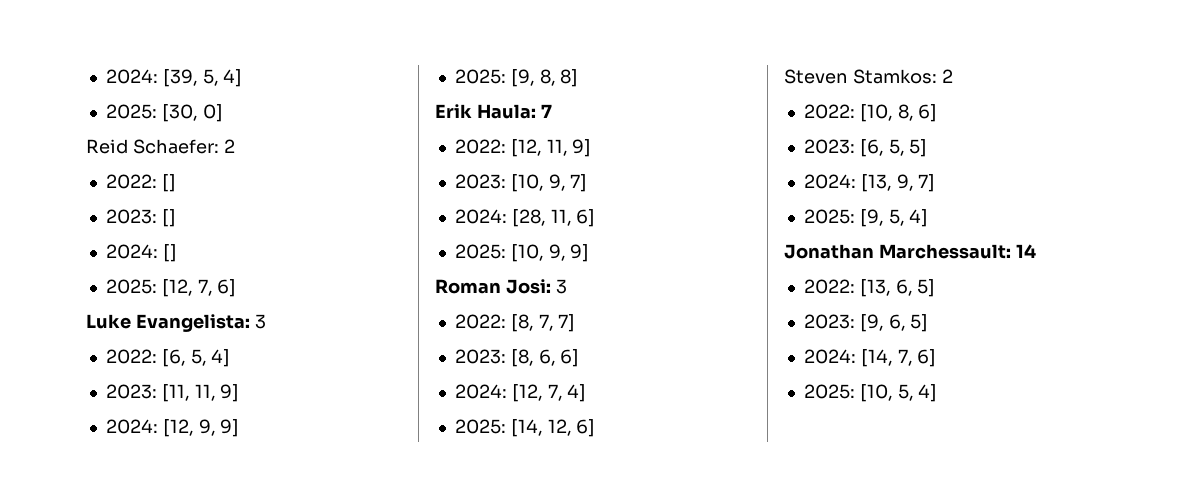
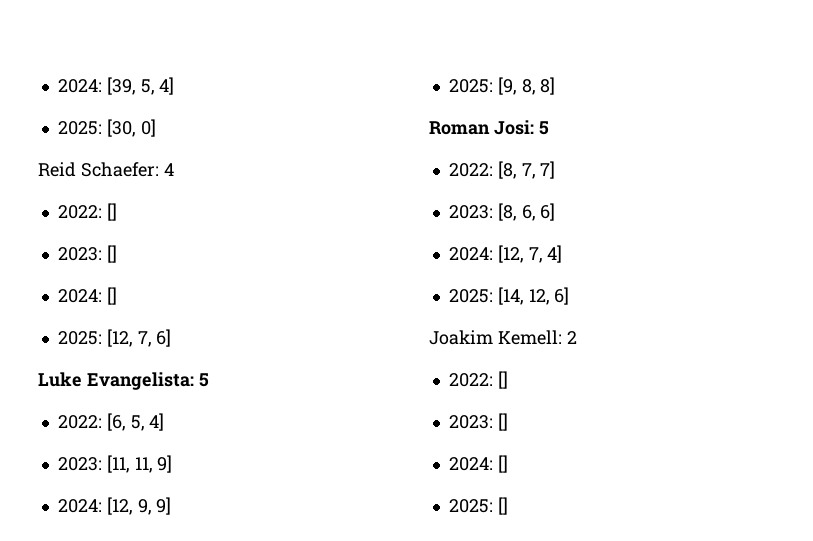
- Reid Schaefer: 2
+ Reid Schaefer: 4
- Luke Evangelista: 3
+ Luke Evangelista: 5
- Erik Haula: 7
- 2022: [12, 11, 9]
- 2023: [10, 9, 7]
- 2024: [28, 11, 6]
- 2025: [10, 9, 9]
- Roman Josi: 3
+ Roman Josi: 5
- Steven Stamkos: 2
- 2022: [10, 8, 6]
- 2023: [6, 5, 5]
- 2024: [13, 9, 7]
- 2025: [9, 5, 4]
- Jonathan Marchessault: 14
- 2022: [13, 6, 5]
- 2023: [9, 6, 5]
- 2024: [14, 7, 6]
- 2025: [10, 5, 4]
+ Joakim Kemell: 2
+ 2022: []
+ 2023: []
+ 2024: []
+ 2025: []

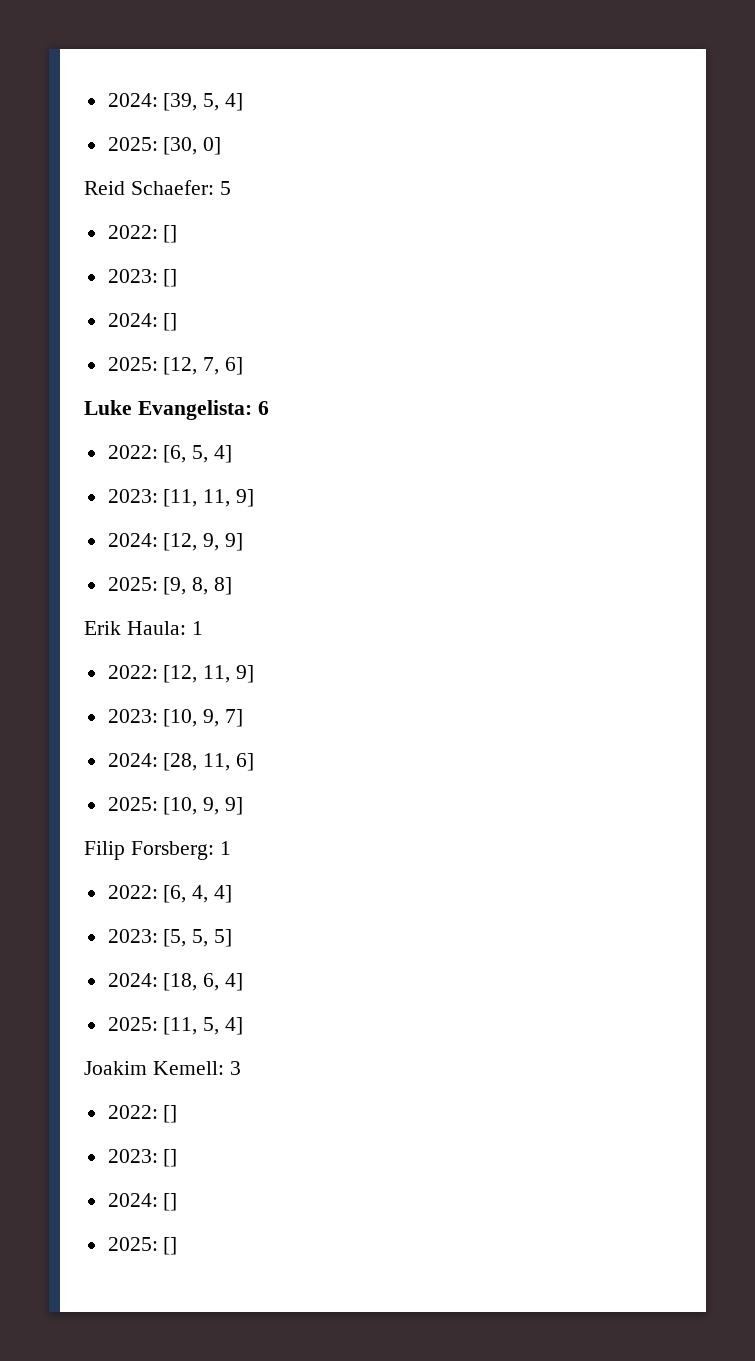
- Reid Schaefer: 4
+ Reid Schaefer: 5
- Luke Evangelista: 5
+ Luke Evangelista: 6
- Roman Josi: 5
- 2022: [8, 7, 7]
- 2023: [8, 6, 6]
- 2024: [12, 7, 4]
- 2025: [14, 12, 6]
+ Erik Haula: 1
+ 2022: [12, 11, 9]
+ 2023: [10, 9, 7]
+ 2024: [28, 11, 6]
+ 2025: [10, 9, 9]
+ Filip Forsberg: 1
+ 2022: [6, 4, 4]
+ 2023: [5, 5, 5]
+ 2024: [18, 6, 4]
+ 2025: [11, 5, 4]
- Joakim Kemell: 2
+ Joakim Kemell: 3

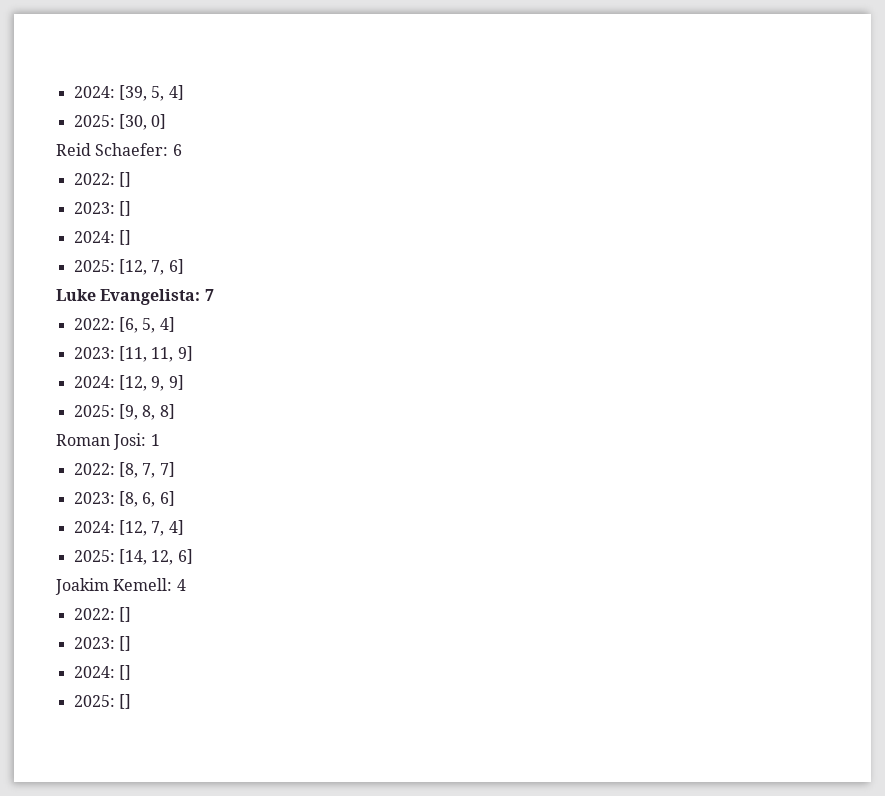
- Reid Schaefer: 5
+ Reid Schaefer: 6
- Luke Evangelista: 6
+ Luke Evangelista: 7
- Erik Haula: 1
- 2022: [12, 11, 9]
- 2023: [10, 9, 7]
- 2024: [28, 11, 6]
- 2025: [10, 9, 9]
- Filip Forsberg: 1
- 2022: [6, 4, 4]
- 2023: [5, 5, 5]
- 2024: [18, 6, 4]
- 2025: [11, 5, 4]
+ Roman Josi: 1
+ 2022: [8, 7, 7]
+ 2023: [8, 6, 6]
+ 2024: [12, 7, 4]
+ 2025: [14, 12, 6]
- Joakim Kemell: 3
+ Joakim Kemell: 4

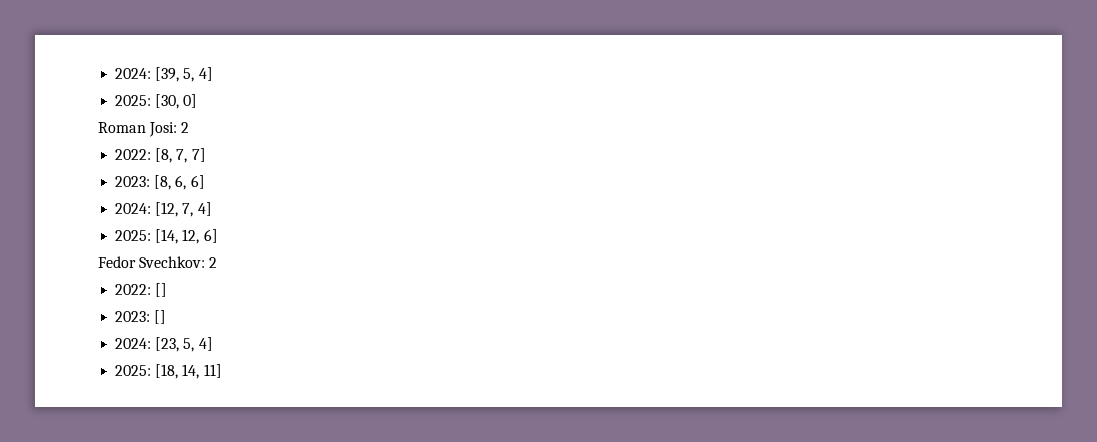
- Reid Schaefer: 6
- 2022: []
- 2023: []
- 2024: []
- 2025: [12, 7, 6]
- Luke Evangelista: 7
- 2022: [6, 5, 4]
- 2023: [11, 11, 9]
- 2024: [12, 9, 9]
- 2025: [9, 8, 8]
- Roman Josi: 1
+ Roman Josi: 2
- Joakim Kemell: 4
+ Fedor Svechkov: 2
  2022: []
  2023: []
- 2024: []
- 2025: []
+ 2024: [23, 5, 4]
+ 2025: [18, 14, 11]

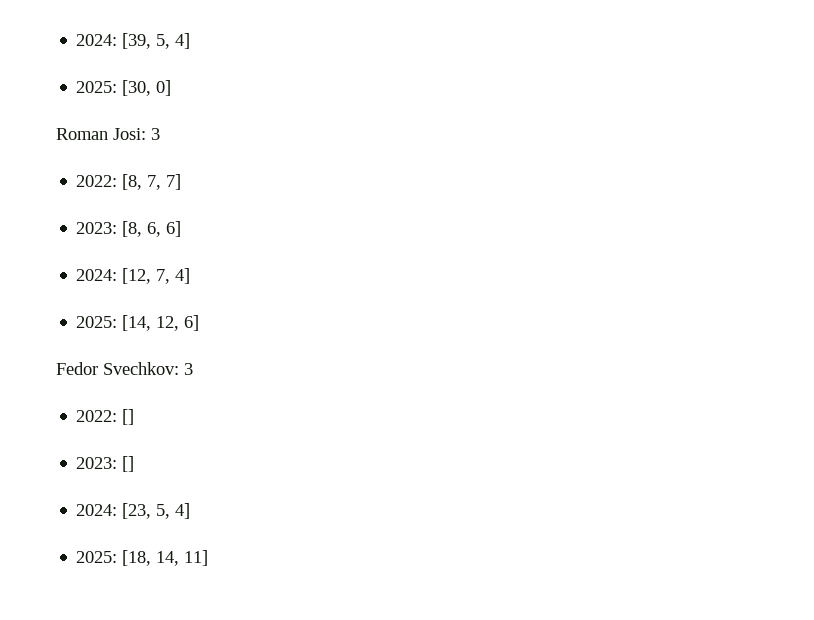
- Roman Josi: 2
+ Roman Josi: 3
- Fedor Svechkov: 2
+ Fedor Svechkov: 3

